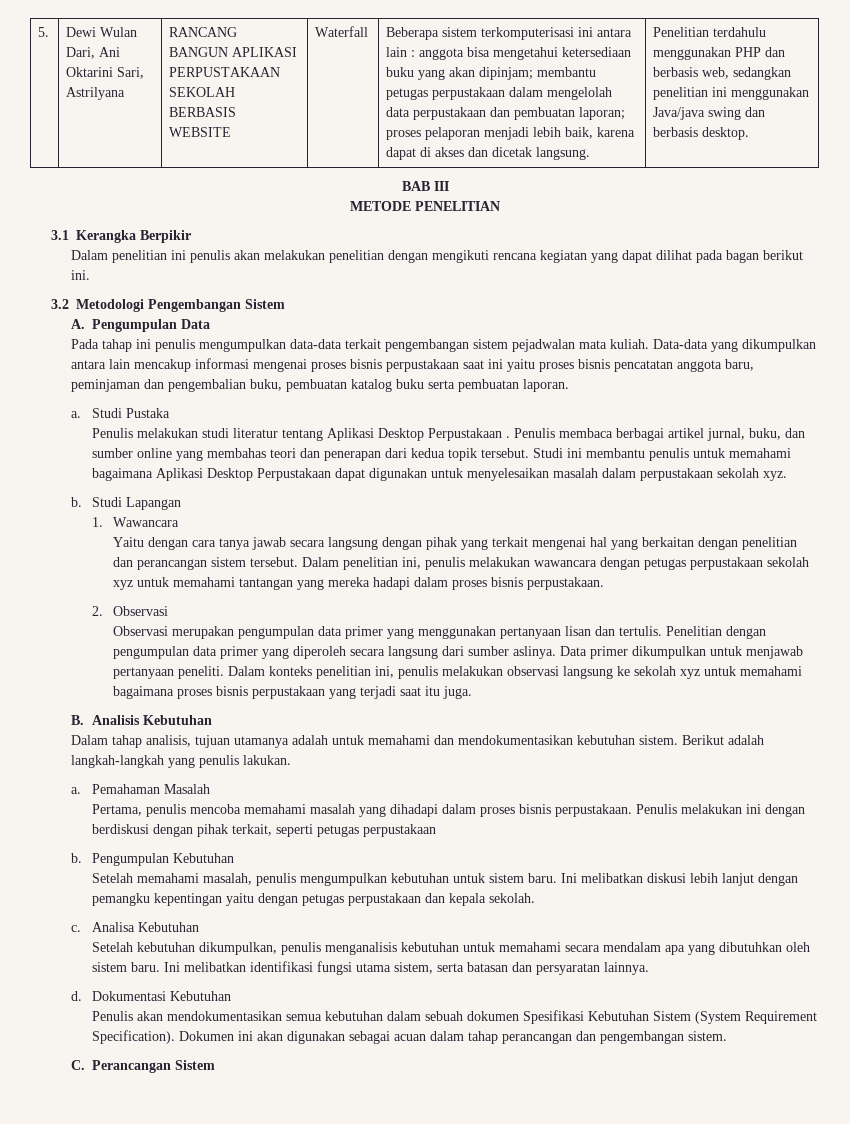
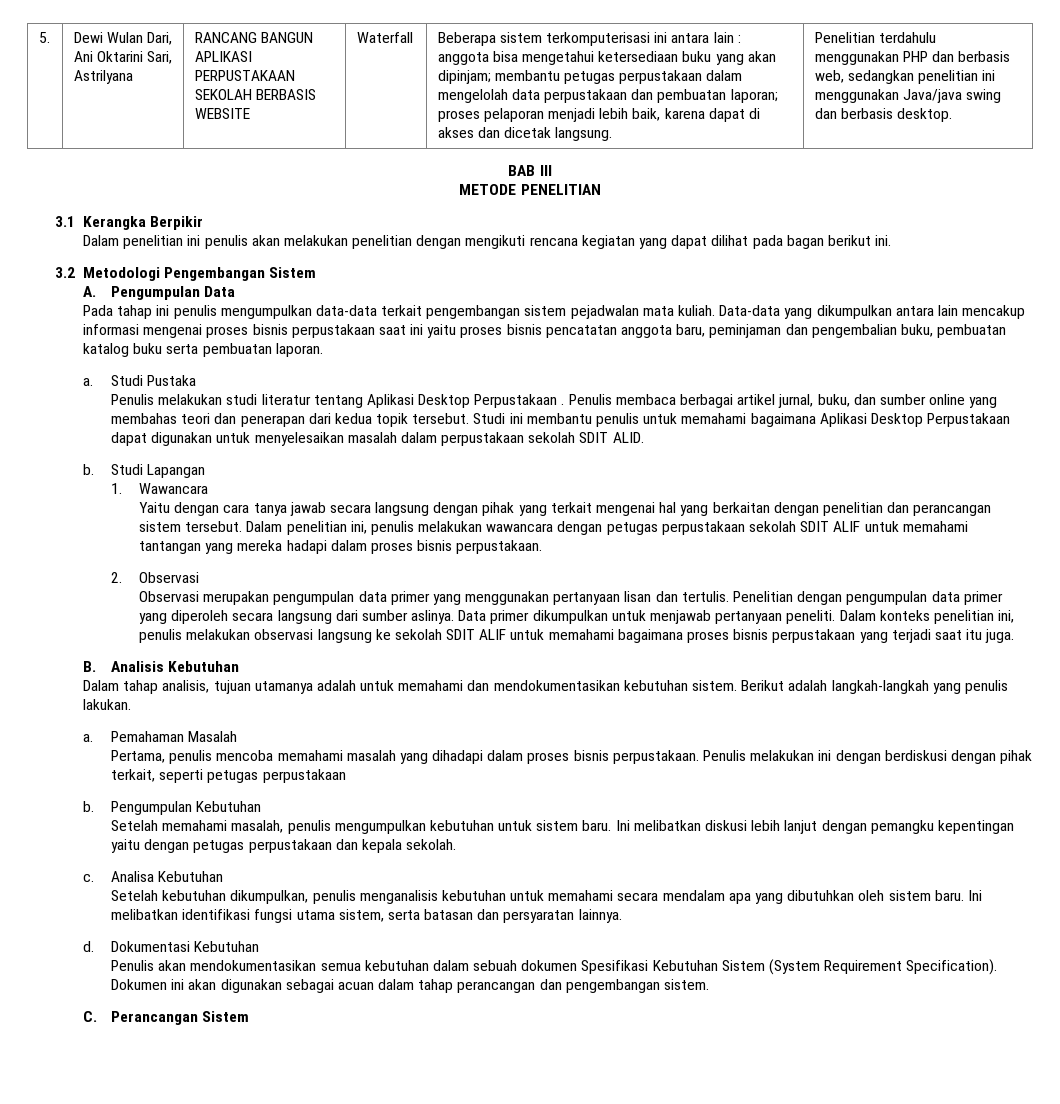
- Studi ini membantu penulis untuk memahami bagaimana Aplikasi Desktop Perpustakaan dapat digunakan untuk menyelesaikan masalah dalam perpustakaan sekolah xyz.
+ Studi ini membantu penulis untuk memahami bagaimana Aplikasi Desktop Perpustakaan dapat digunakan untuk menyelesaikan masalah dalam perpustakaan sekolah SDIT ALID.
- Dalam penelitian ini, penulis melakukan wawancara dengan petugas perpustakaan sekolah xyz untuk memahami tantangan yang mereka hadapi dalam proses bisnis perpustakaan.
+ Dalam penelitian ini, penulis melakukan wawancara dengan petugas perpustakaan sekolah SDIT ALIF untuk memahami tantangan yang mereka hadapi dalam proses bisnis perpustakaan.
- Dalam konteks penelitian ini, penulis melakukan observasi langsung ke sekolah xyz untuk memahami bagaimana proses bisnis perpustakaan yang terjadi saat itu juga.
+ Dalam konteks penelitian ini, penulis melakukan observasi langsung ke sekolah SDIT ALIF untuk memahami bagaimana proses bisnis perpustakaan yang terjadi saat itu juga.

